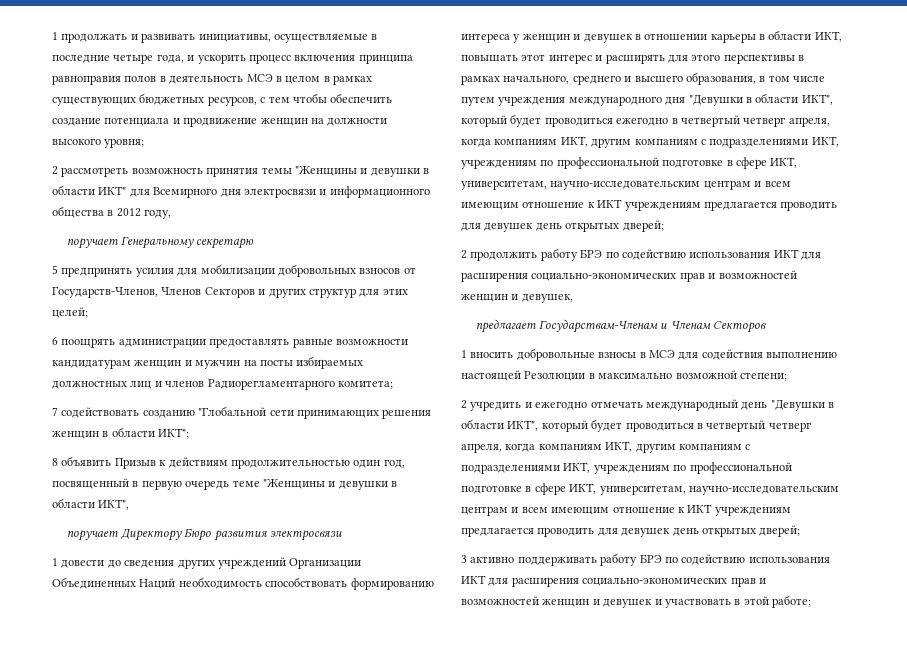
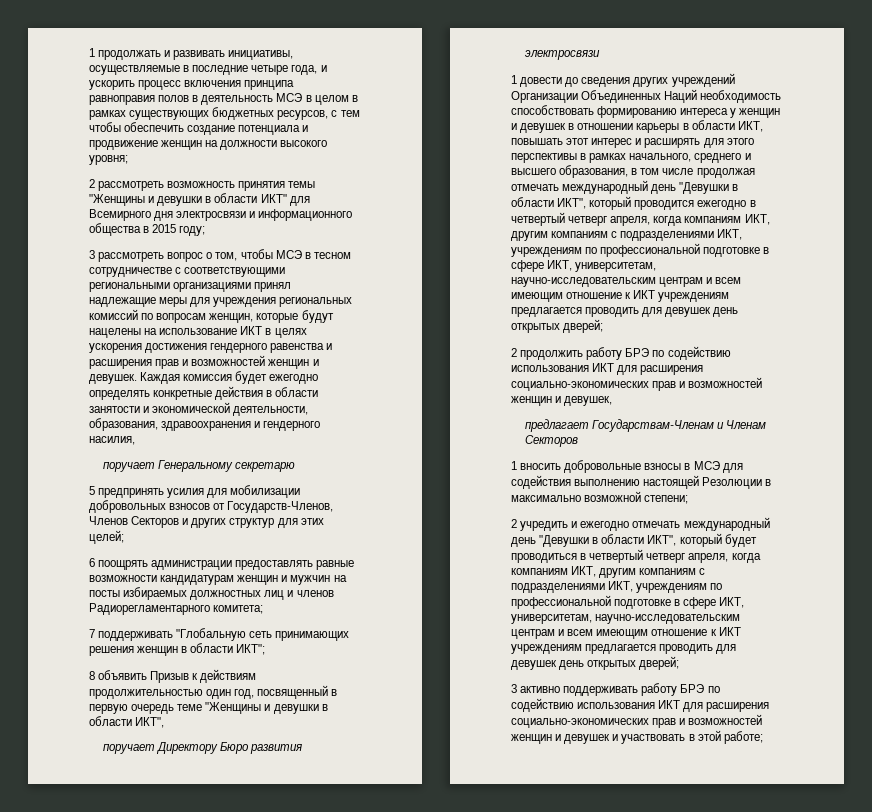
- 2 рассмотреть возможность принятия темы "Женщины и девушки в области ИКТ" для Всемирного дня электросвязи и информационного общества в 2012 году,
+ 2 рассмотреть возможность принятия темы "Женщины и девушки в области ИКТ" для Всемирного дня электросвязи и информационного общества в 2015 году;
+ 3 рассмотреть вопрос о том, чтобы МСЭ в тесном сотрудничестве с соответствующими региональными организациями принял надлежащие меры для учреждения региональных комиссий по вопросам женщин, которые будут нацелены на использование ИКТ в целях ускорения достижения гендерного равенства и расширения прав и возможностей женщин и девушек. Каждая комиссия будет ежегодно определять конкретные действия в области занятости и экономической деятельности, образования, здравоохранения и гендерного насилия,
- 7 содействовать созданию "Глобальной сети принимающих решения женщин в области ИКТ";
+ 7 поддерживать "Глобальную сеть принимающих решения женщин в области ИКТ";
- 1 довести до сведения других учреждений Организации Объединенных Наций необходимость способствовать формированию интереса у женщин и девушек в отношении карьеры в области ИКТ, повышать этот интерес и расширять для этого перспективы в рамках начального, среднего и высшего образования, в том числе путем учреждения международного дня "Девушки в области ИКТ", который будет проводиться ежегодно в четвертый четверг апреля, когда компаниям ИКТ, другим компаниям с подразделениями ИКТ, учреждениям по профессиональной подготовке в сфере ИКТ, университетам, научно-исследовательским центрам и всем имеющим отношение к ИКТ учреждениям предлагается проводить для девушек день открытых дверей;
+ 1 довести до сведения других учреждений Организации Объединенных Наций необходимость способствовать формированию интереса у женщин и девушек в отношении карьеры в области ИКТ, повышать этот интерес и расширять для этого перспективы в рамках начального, среднего и высшего образования, в том числе продолжая отмечать международный день "Девушки в области ИКТ", который проводится ежегодно в четвертый четверг апреля, когда компаниям ИКТ, другим компаниям с подразделениями ИКТ, учреждениям по профессиональной подготовке в сфере ИКТ, университетам, научно-исследовательским центрам и всем имеющим отношение к ИКТ учреждениям предлагается проводить для девушек день открытых дверей;

